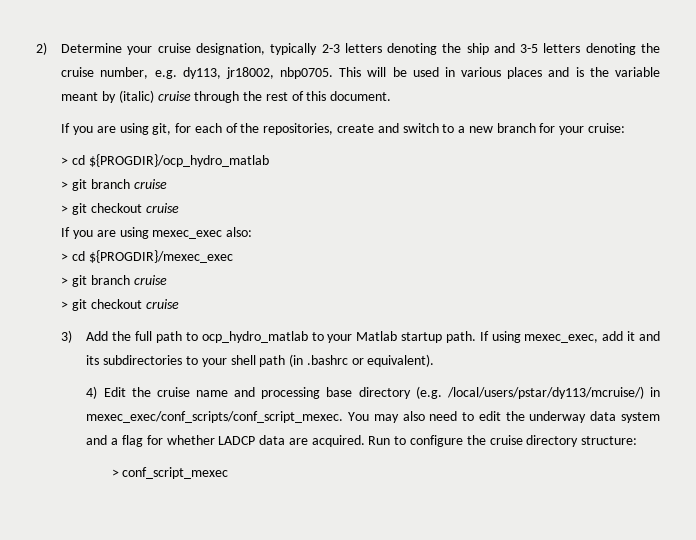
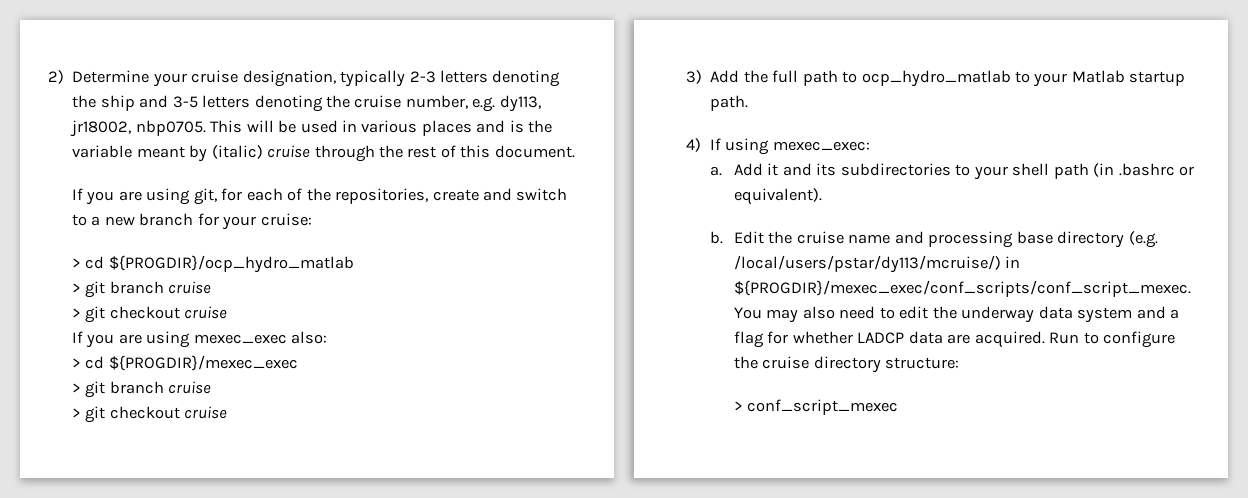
- 3) Add the full path to ocp_hydro_matlab to your Matlab startup path. If using mexec_exec, add it and its subdirectories to your shell path (in .bashrc or equivalent).
+ 3) Add the full path to ocp_hydro_matlab to your Matlab startup path.
+ 4) If using mexec_exec:
+ a. Add it and its subdirectories to your shell path (in .bashrc or equivalent).
- 4) Edit the cruise name and processing base directory (e.g. /local/users/pstar/dy113/mcruise/) in mexec_exec/conf_scripts/conf_script_mexec.
+ b. Edit the cruise name and processing base directory (e.g. /local/users/pstar/dy113/mcruise/) in ${PROGDIR}/mexec_exec/conf_scripts/conf_script_mexec.

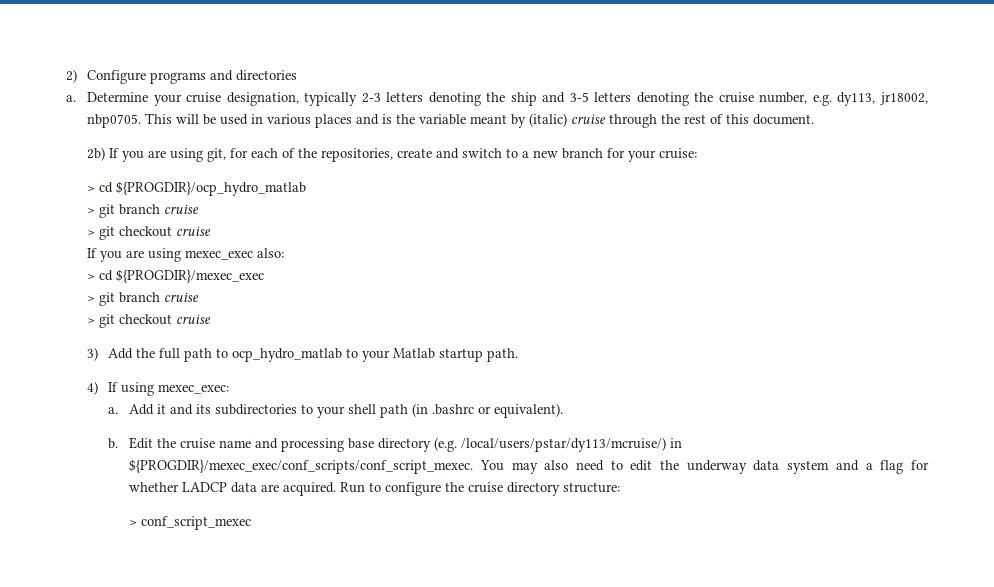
- 2) Determine your cruise designation, typically 2-3 letters denoting the ship and 3-5 letters denoting the cruise number, e.g. dy113, jr18002, nbp0705.
+ 2) Configure programs and directories
+ a. Determine your cruise designation, typically 2-3 letters denoting the ship and 3-5 letters denoting the cruise number, e.g. dy113, jr18002, nbp0705.
- If you are using git, for each of the repositories, create and switch to a new branch for your cruise:
+ 2b) If you are using git, for each of the repositories, create and switch to a new branch for your cruise:

